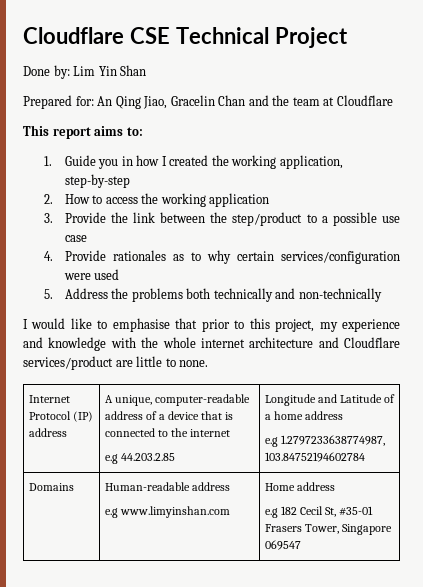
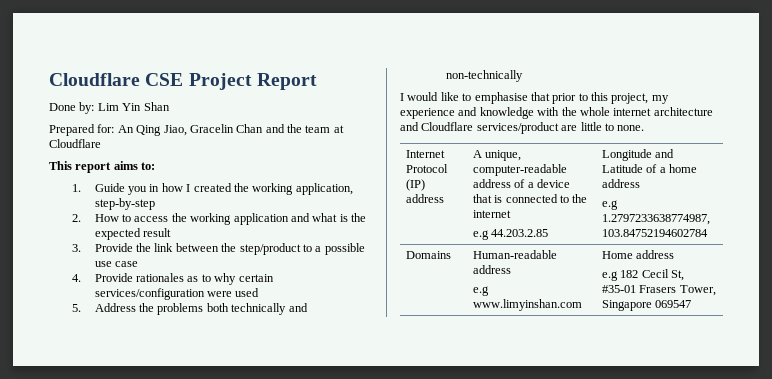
- Cloudflare CSE Technical Project
+ Cloudflare CSE Project Report
- 2. How to access the working application
+ 2. How to access the working application and what is the expected result

